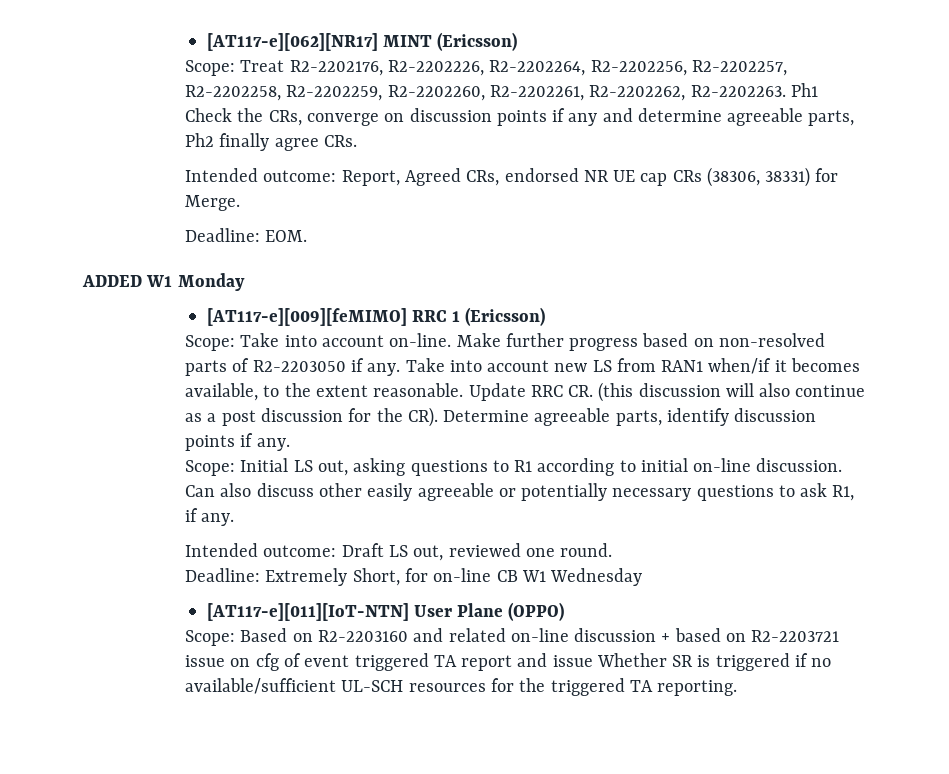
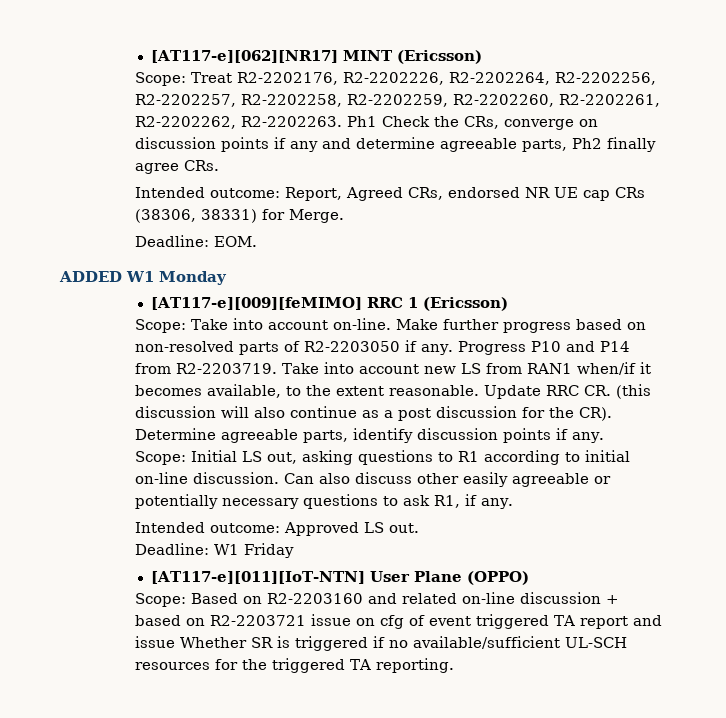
+ Progress P10 and P14 from R2-2203719.
- Intended outcome: Draft LS out, reviewed one round.
- Deadline: Extremely Short, for on-line CB W1 Wednesday
+ Intended outcome: Approved LS out.
+ Deadline: W1 Friday

